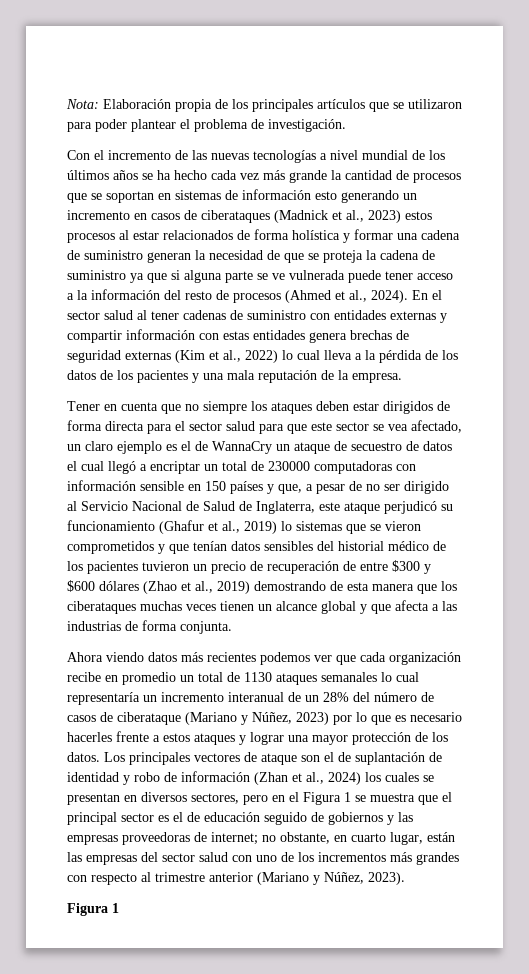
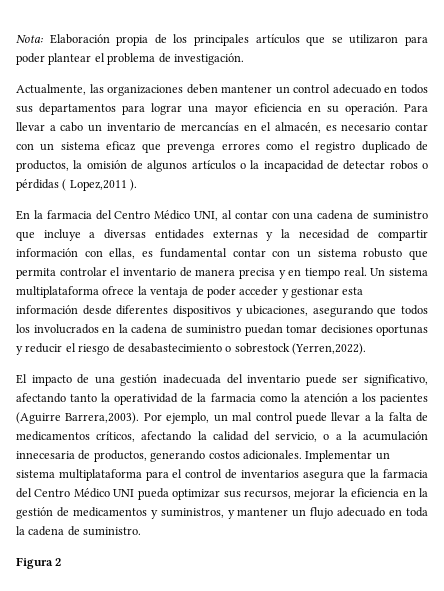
- Con el incremento de las nuevas tecnologías a nivel mundial de los últimos años se ha hecho cada vez más grande la cantidad de procesos que se soportan en sistemas de información esto generando un incremento en casos de ciberataques (Madnick et al., 2023) estos procesos al estar relacionados de forma holística y formar una cadena de suministro generan la necesidad de que se proteja la cadena de suministro ya que si alguna parte se ve vulnerada puede tener acceso a la información del resto de procesos (Ahmed et al., 2024). En el sector salud al tener cadenas de suministro con entidades externas y compartir información con estas entidades genera brechas de seguridad externas (Kim et al., 2022) lo cual lleva a la pérdida de los datos de los pacientes y una mala reputación de la empresa.
- Tener en cuenta que no siempre los ataques deben estar dirigidos de forma directa para el sector salud para que este sector se vea afectado, un claro ejemplo es el de WannaCry un ataque de secuestro de datos el cual llegó a encriptar un total de 230000 computadoras con información sensible en 150 países y que, a pesar de no ser dirigido al Servicio Nacional de Salud de Inglaterra, este ataque perjudicó su funcionamiento (Ghafur et al., 2019) lo sistemas que se vieron comprometidos y que tenían datos sensibles del historial médico de los pacientes tuvieron un precio de recuperación de entre $300 y $600 dólares (Zhao et al., 2019) demostrando de esta manera que los ciberataques muchas veces tienen un alcance global y que afecta a las industrias de forma conjunta.
- Ahora viendo datos más recientes podemos ver que cada organización recibe en promedio un total de 1130 ataques semanales lo cual representaría un incremento interanual de un 28% del número de casos de ciberataque (Mariano y Núñez, 2023) por lo que es necesario hacerles frente a estos ataques y lograr una mayor protección de los datos. Los principales vectores de ataque son el de suplantación de identidad y robo de información (Zhan et al., 2024) los cuales se presentan en diversos sectores, pero en el Figura 1 se muestra que el principal sector es el de educación seguido de gobiernos y las empresas proveedoras de internet; no obstante, en cuarto lugar, están las empresas del sector salud con uno de los incrementos más grandes con respecto al trimestre anterior (Mariano y Núñez, 2023).
- Figura 1
+ Actualmente, las organizaciones deben mantener un control adecuado en todos sus departamentos para lograr una mayor eficiencia en su operación. Para llevar a cabo un inventario de mercancías en el almacén, es necesario contar con un sistema eficaz que prevenga errores como el registro duplicado de productos, la omisión de algunos artículos o la incapacidad de detectar robos o pérdidas ( Lopez,2011 ).
+ En la farmacia del Centro Médico UNI, al contar con una cadena de suministro que incluye a diversas entidades externas y la necesidad de compartir información con ellas, es fundamental contar con un sistema robusto que permita controlar el inventario de manera precisa y en tiempo real. Un sistema multiplataforma ofrece la ventaja de poder acceder y gestionar esta información desde diferentes dispositivos y ubicaciones, asegurando que todos los involucrados en la cadena de suministro puedan tomar decisiones oportunas y reducir el riesgo de desabastecimiento o sobrestock (Yerren,2022).
+ El impacto de una gestión inadecuada del inventario puede ser significativo, afectando tanto la operatividad de la farmacia como la atención a los pacientes (Aguirre Barrera,2003). Por ejemplo, un mal control puede llevar a la falta de medicamentos críticos, afectando la calidad del servicio, o a la acumulación innecesaria de productos, generando costos adicionales. Implementar un sistema multiplataforma para el control de inventarios asegura que la farmacia del Centro Médico UNI pueda optimizar sus recursos, mejorar la eficiencia en la gestión de medicamentos y suministros, y mantener un flujo adecuado en toda la cadena de suministro.
+ Figura 2

